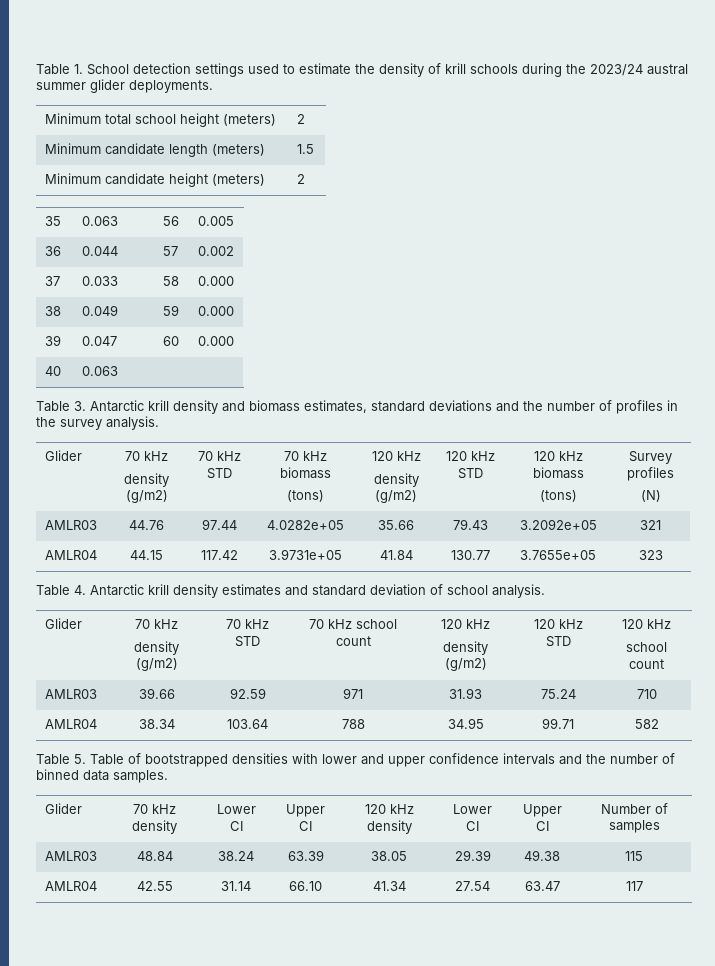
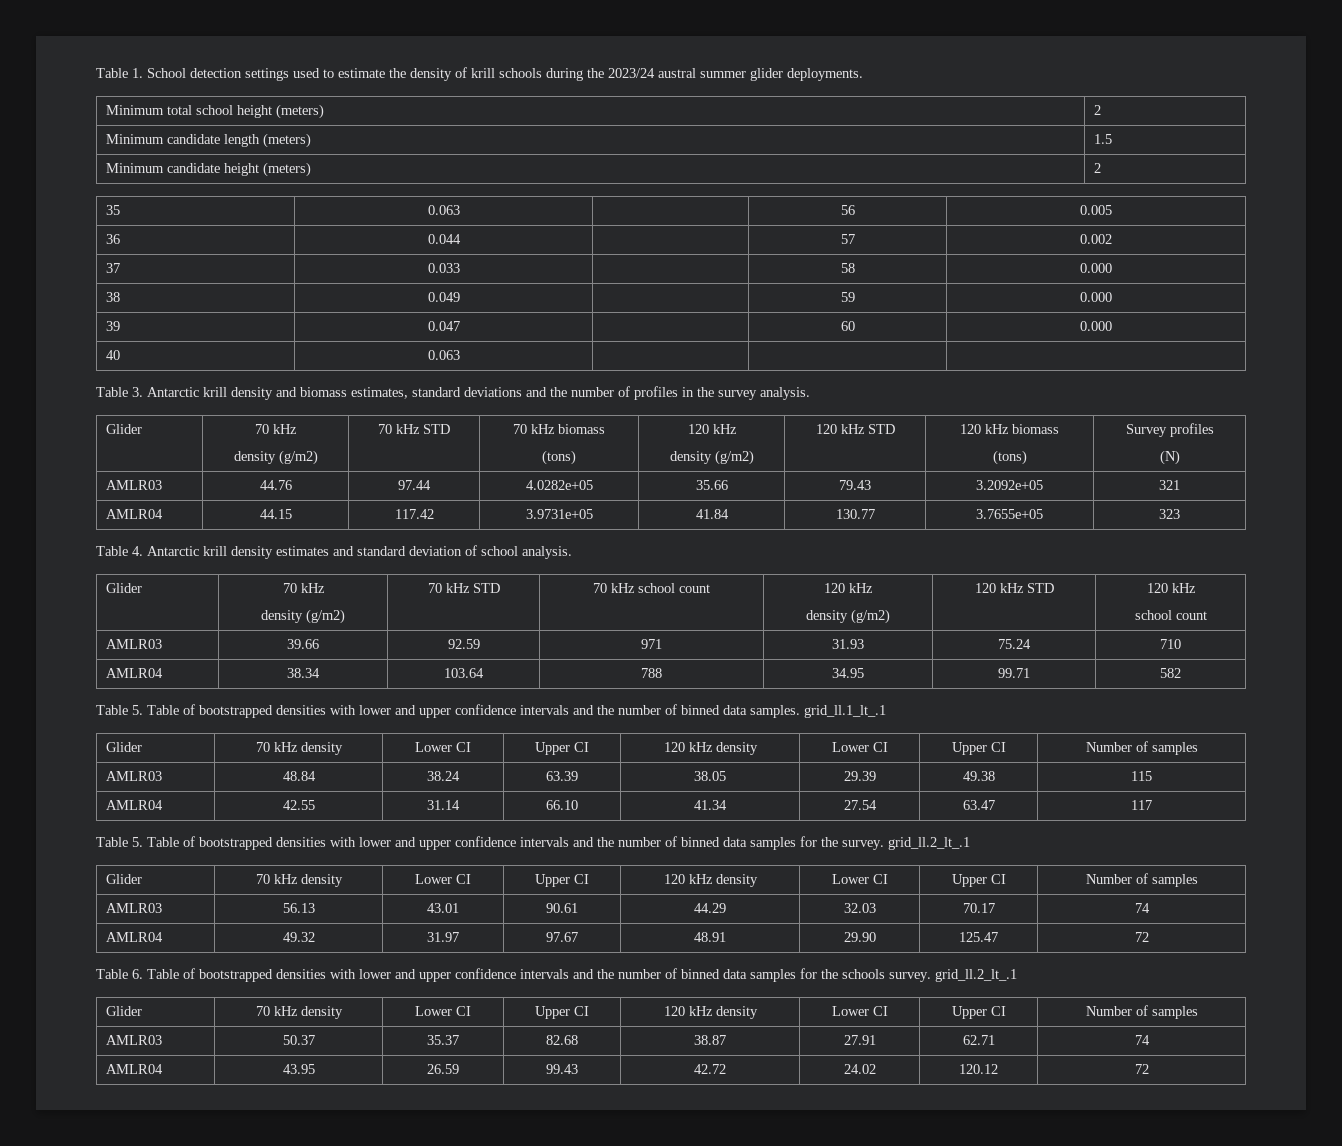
- Table 5. Table of bootstrapped densities with lower and upper confidence intervals and the number of binned data samples.
+ Table 5. Table of bootstrapped densities with lower and upper confidence intervals and the number of binned data samples. grid_ll.1_lt_.1
+ Table 5. Table of bootstrapped densities with lower and upper confidence intervals and the number of binned data samples for the survey. grid_ll.2_lt_.1
+ Glider | 70 kHz density | Lower CI | Upper CI | 120 kHz density | Lower CI | Upper CI | Number of samples
+ AMLR03 | 56.13 | 43.01 | 90.61 | 44.29 | 32.03 | 70.17 | 74
+ AMLR04 | 49.32 | 31.97 | 97.67 | 48.91 | 29.90 | 125.47 | 72
+ Table 6. Table of bootstrapped densities with lower and upper confidence intervals and the number of binned data samples for the schools survey. grid_ll.2_lt_.1
+ Glider | 70 kHz density | Lower CI | Upper CI | 120 kHz density | Lower CI | Upper CI | Number of samples
+ AMLR03 | 50.37 | 35.37 | 82.68 | 38.87 | 27.91 | 62.71 | 74
+ AMLR04 | 43.95 | 26.59 | 99.43 | 42.72 | 24.02 | 120.12 | 72

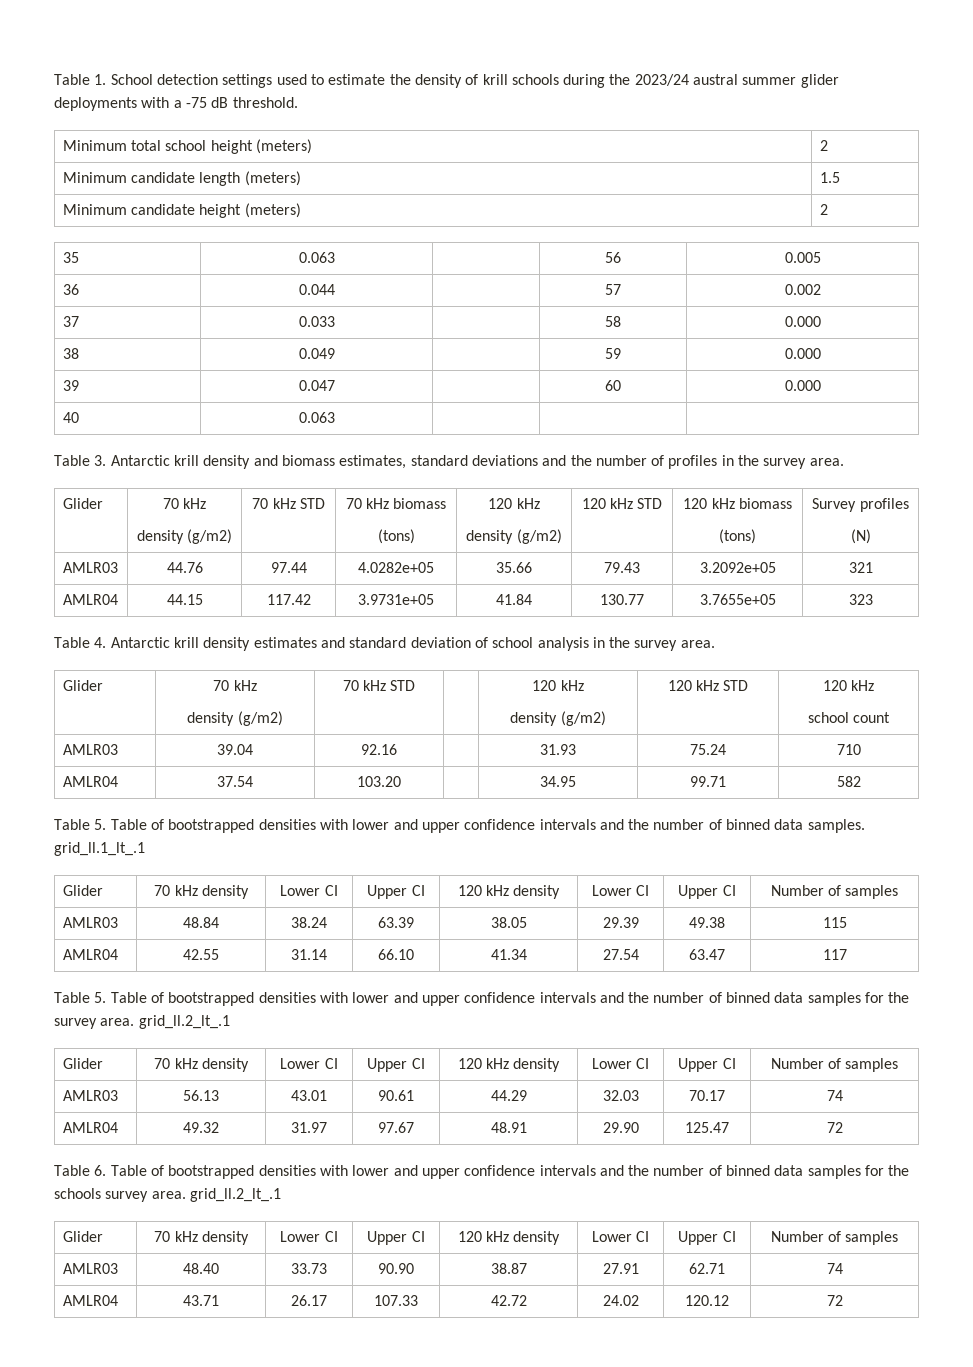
- Table 1. School detection settings used to estimate the density of krill schools during the 2023/24 austral summer glider deployments.
+ Table 1. School detection settings used to estimate the density of krill schools during the 2023/24 austral summer glider deployments with a -75 dB threshold.
- Table 3. Antarctic krill density and biomass estimates, standard deviations and the number of profiles in the survey analysis.
+ Table 3. Antarctic krill density and biomass estimates, standard deviations and the number of profiles in the survey area.
- Table 4. Antarctic krill density estimates and standard deviation of school analysis.
+ Table 4. Antarctic krill density estimates and standard deviation of school analysis in the survey area.
  Glider | 70 kHz
- density (g/m2) | 70 kHz STD | 70 kHz school count | 120 kHz
+ density (g/m2) | 70 kHz STD | | 120 kHz
- AMLR03 | 39.66 | 92.59 | 971 | 31.93 | 75.24 | 710
+ AMLR03 | 39.04 | 92.16 | | 31.93 | 75.24 | 710
- AMLR04 | 38.34 | 103.64 | 788 | 34.95 | 99.71 | 582
+ AMLR04 | 37.54 | 103.20 | | 34.95 | 99.71 | 582
- Table 5. Table of bootstrapped densities with lower and upper confidence intervals and the number of binned data samples for the survey. grid_ll.2_lt_.1
+ Table 5. Table of bootstrapped densities with lower and upper confidence intervals and the number of binned data samples for the survey area. grid_ll.2_lt_.1
- Table 6. Table of bootstrapped densities with lower and upper confidence intervals and the number of binned data samples for the schools survey. grid_ll.2_lt_.1
+ Table 6. Table of bootstrapped densities with lower and upper confidence intervals and the number of binned data samples for the schools survey area. grid_ll.2_lt_.1
- AMLR03 | 50.37 | 35.37 | 82.68 | 38.87 | 27.91 | 62.71 | 74
+ AMLR03 | 48.40 | 33.73 | 90.90 | 38.87 | 27.91 | 62.71 | 74
- AMLR04 | 43.95 | 26.59 | 99.43 | 42.72 | 24.02 | 120.12 | 72
+ AMLR04 | 43.71 | 26.17 | 107.33 | 42.72 | 24.02 | 120.12 | 72

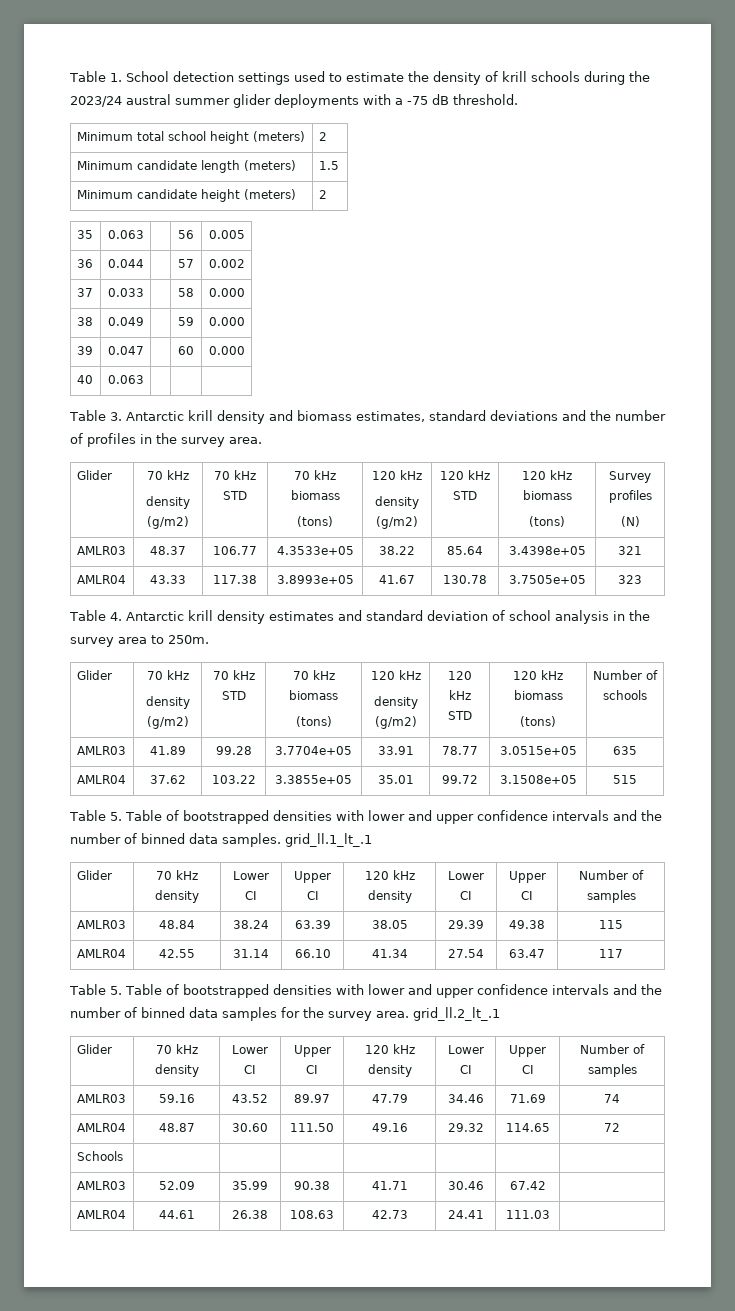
- AMLR03 | 44.76 | 97.44 | 4.0282e+05 | 35.66 | 79.43 | 3.2092e+05 | 321
- AMLR04 | 44.15 | 117.42 | 3.9731e+05 | 41.84 | 130.77 | 3.7655e+05 | 323
+ AMLR03 | 48.37 | 106.77 | 4.3533e+05 | 38.22 | 85.64 | 3.4398e+05 | 321
+ AMLR04 | 43.33 | 117.38 | 3.8993e+05 | 41.67 | 130.78 | 3.7505e+05 | 323
- Table 4. Antarctic krill density estimates and standard deviation of school analysis in the survey area.
+ Table 4. Antarctic krill density estimates and standard deviation of school analysis in the survey area to 250m.
  Glider | 70 kHz
- density (g/m2) | 70 kHz STD | | 120 kHz
- density (g/m2) | 120 kHz STD | 120 kHz
- school count
- AMLR03 | 39.04 | 92.16 | | 31.93 | 75.24 | 710
- AMLR04 | 37.54 | 103.20 | | 34.95 | 99.71 | 582
+ density (g/m2) | 70 kHz STD | 70 kHz biomass
+ (tons) | 120 kHz
+ density (g/m2) | 120 kHz STD | 120 kHz biomass
+ (tons) | Number of schools
+ AMLR03 | 41.89 | 99.28 | 3.7704e+05 | 33.91 | 78.77 | 3.0515e+05 | 635
+ AMLR04 | 37.62 | 103.22 | 3.3855e+05 | 35.01 | 99.72 | 3.1508e+05 | 515
- AMLR03 | 56.13 | 43.01 | 90.61 | 44.29 | 32.03 | 70.17 | 74
- AMLR04 | 49.32 | 31.97 | 97.67 | 48.91 | 29.90 | 125.47 | 72
- Table 6. Table of bootstrapped densities with lower and upper confidence intervals and the number of binned data samples for the schools survey area. grid_ll.2_lt_.1
- Glider | 70 kHz density | Lower CI | Upper CI | 120 kHz density | Lower CI | Upper CI | Number of samples
- AMLR03 | 48.40 | 33.73 | 90.90 | 38.87 | 27.91 | 62.71 | 74
- AMLR04 | 43.71 | 26.17 | 107.33 | 42.72 | 24.02 | 120.12 | 72
+ AMLR03 | 59.16 | 43.52 | 89.97 | 47.79 | 34.46 | 71.69 | 74
+ AMLR04 | 48.87 | 30.60 | 111.50 | 49.16 | 29.32 | 114.65 | 72
+ Schools | | | | | | |
+ AMLR03 | 52.09 | 35.99 | 90.38 | 41.71 | 30.46 | 67.42 |
+ AMLR04 | 44.61 | 26.38 | 108.63 | 42.73 | 24.41 | 111.03 |

